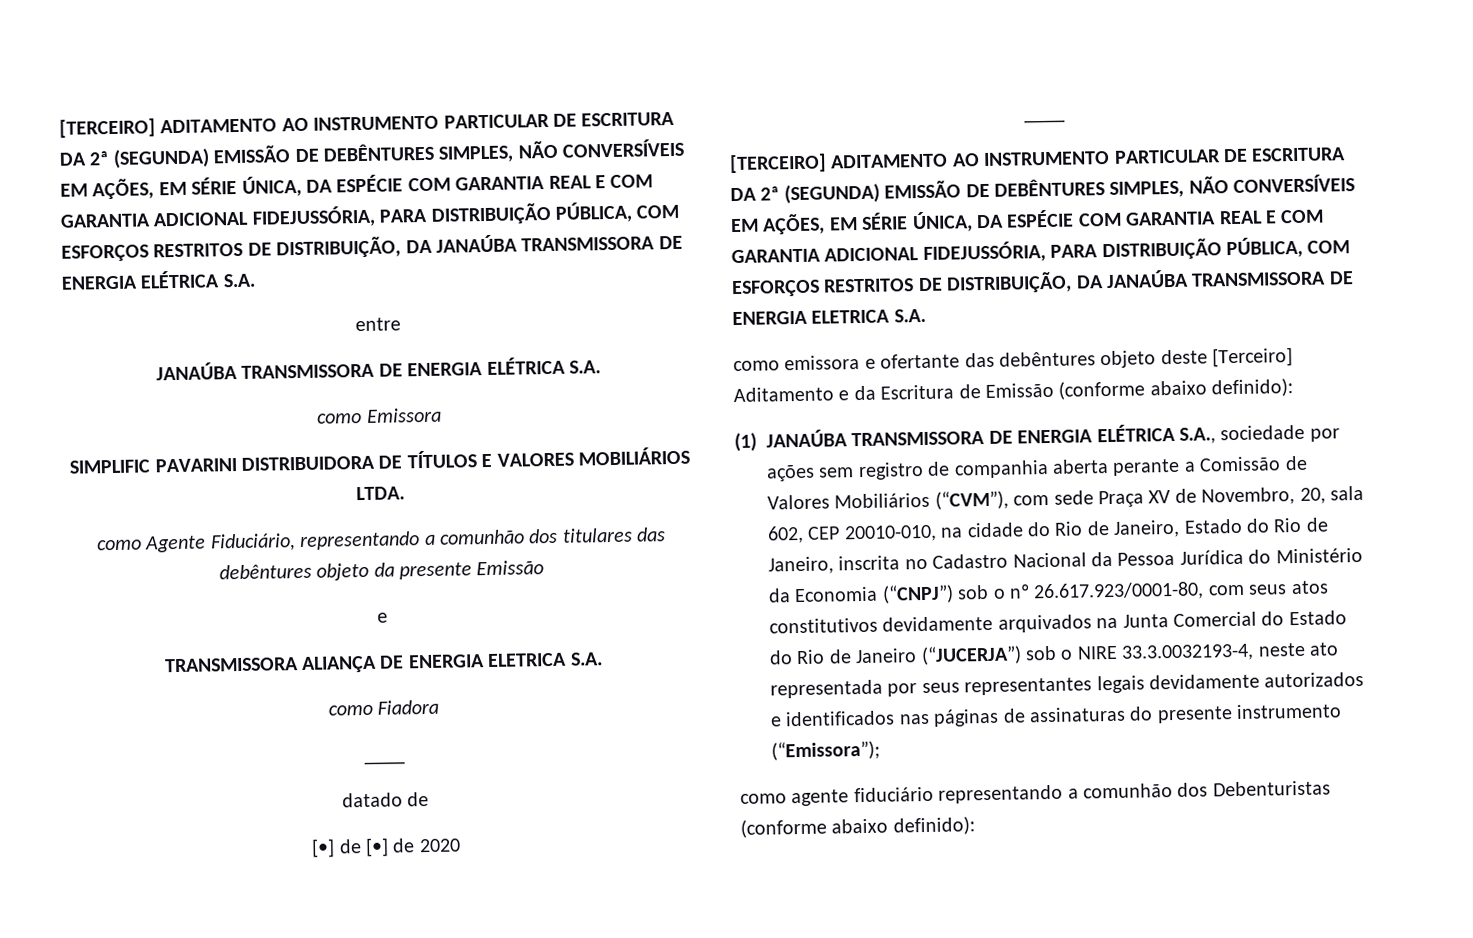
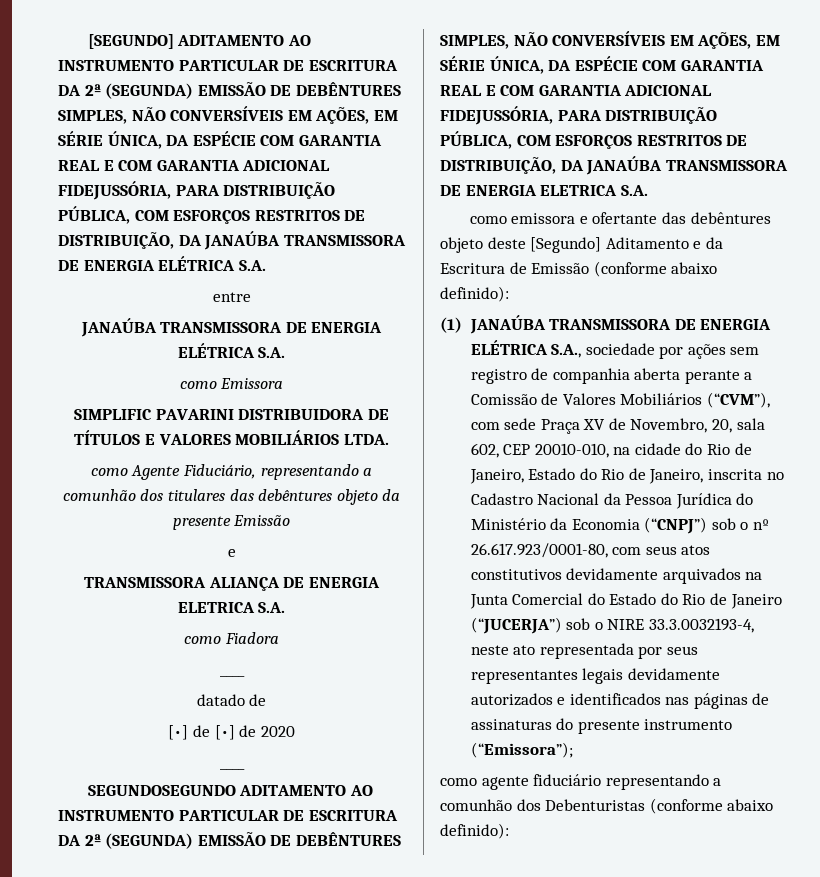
- [TERCEIRO] ADITAMENTO AO INSTRUMENTO PARTICULAR DE ESCRITURA DA 2ª (SEGUNDA) EMISSÃO DE DEBÊNTURES SIMPLES, NÃO CONVERSÍVEIS EM AÇÕES, EM SÉRIE ÚNICA, DA ESPÉCIE COM GARANTIA REAL E COM GARANTIA ADICIONAL FIDEJUSSÓRIA, PARA DISTRIBUIÇÃO PÚBLICA, COM ESFORÇOS RESTRITOS DE DISTRIBUIÇÃO, DA JANAÚBA TRANSMISSORA DE ENERGIA ELÉTRICA S.A.
+ [SEGUNDO] ADITAMENTO AO INSTRUMENTO PARTICULAR DE ESCRITURA DA 2ª (SEGUNDA) EMISSÃO DE DEBÊNTURES SIMPLES, NÃO CONVERSÍVEIS EM AÇÕES, EM SÉRIE ÚNICA, DA ESPÉCIE COM GARANTIA REAL E COM GARANTIA ADICIONAL FIDEJUSSÓRIA, PARA DISTRIBUIÇÃO PÚBLICA, COM ESFORÇOS RESTRITOS DE DISTRIBUIÇÃO, DA JANAÚBA TRANSMISSORA DE ENERGIA ELÉTRICA S.A.
- [TERCEIRO] ADITAMENTO AO INSTRUMENTO PARTICULAR DE ESCRITURA DA 2ª (SEGUNDA) EMISSÃO DE DEBÊNTURES SIMPLES, NÃO CONVERSÍVEIS EM AÇÕES, EM SÉRIE ÚNICA, DA ESPÉCIE COM GARANTIA REAL E COM GARANTIA ADICIONAL FIDEJUSSÓRIA, PARA DISTRIBUIÇÃO PÚBLICA, COM ESFORÇOS RESTRITOS DE DISTRIBUIÇÃO, DA JANAÚBA TRANSMISSORA DE ENERGIA ELETRICA S.A.
+ SEGUNDOSEGUNDO ADITAMENTO AO INSTRUMENTO PARTICULAR DE ESCRITURA DA 2ª (SEGUNDA) EMISSÃO DE DEBÊNTURES SIMPLES, NÃO CONVERSÍVEIS EM AÇÕES, EM SÉRIE ÚNICA, DA ESPÉCIE COM GARANTIA REAL E COM GARANTIA ADICIONAL FIDEJUSSÓRIA, PARA DISTRIBUIÇÃO PÚBLICA, COM ESFORÇOS RESTRITOS DE DISTRIBUIÇÃO, DA JANAÚBA TRANSMISSORA DE ENERGIA ELETRICA S.A.
- como emissora e ofertante das debêntures objeto deste [Terceiro] Aditamento e da Escritura de Emissão (conforme abaixo definido):
+ como emissora e ofertante das debêntures objeto deste [Segundo] Aditamento e da Escritura de Emissão (conforme abaixo definido):

